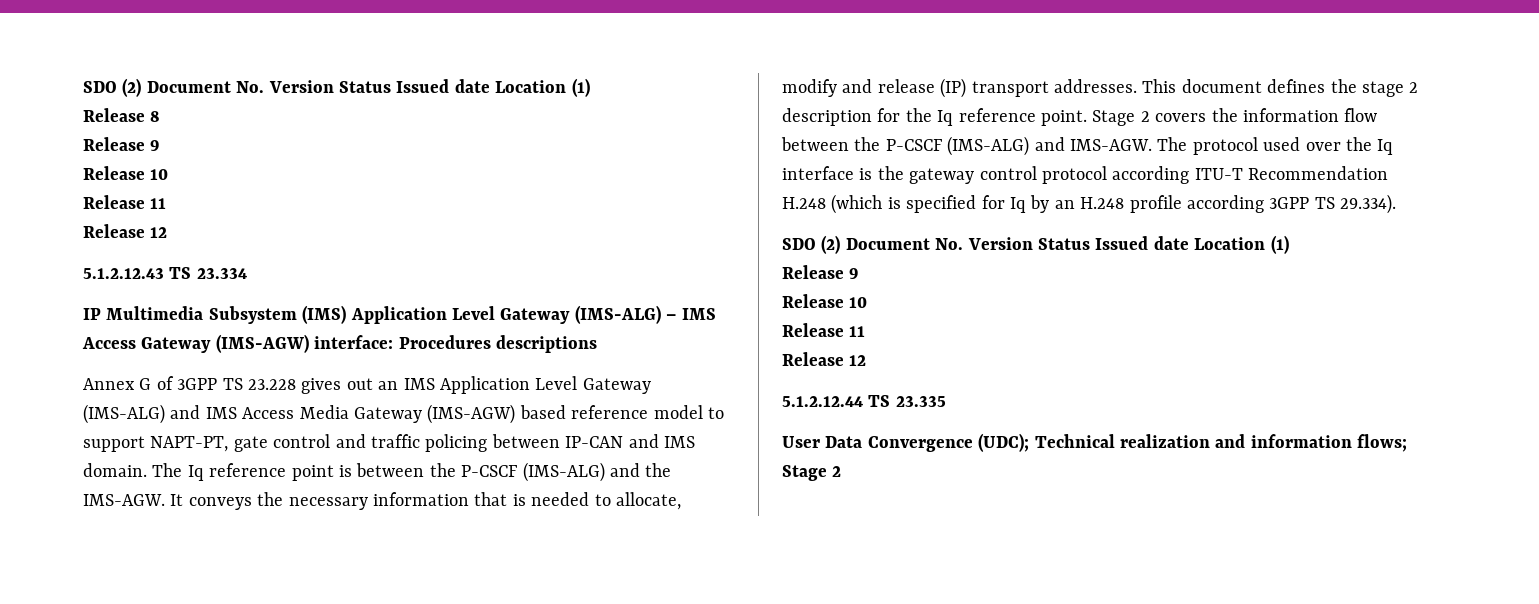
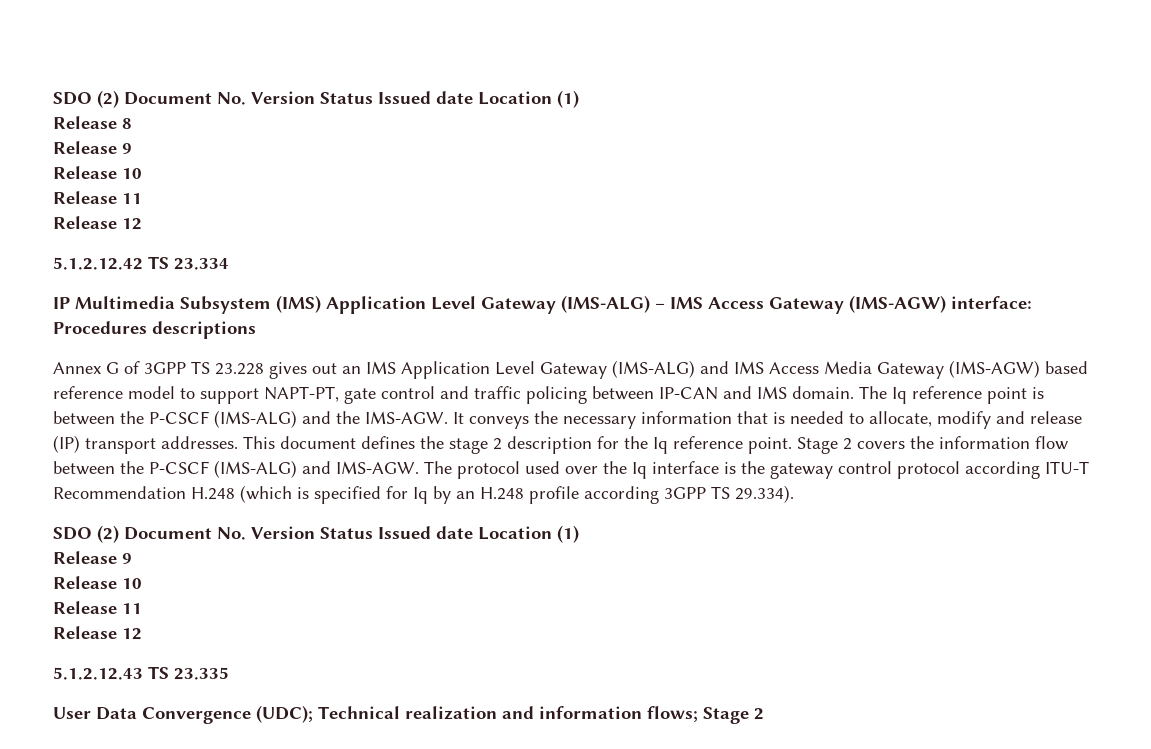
- 5.1.2.12.43 TS 23.334
+ 5.1.2.12.42 TS 23.334
- 5.1.2.12.44 TS 23.335
+ 5.1.2.12.43 TS 23.335

